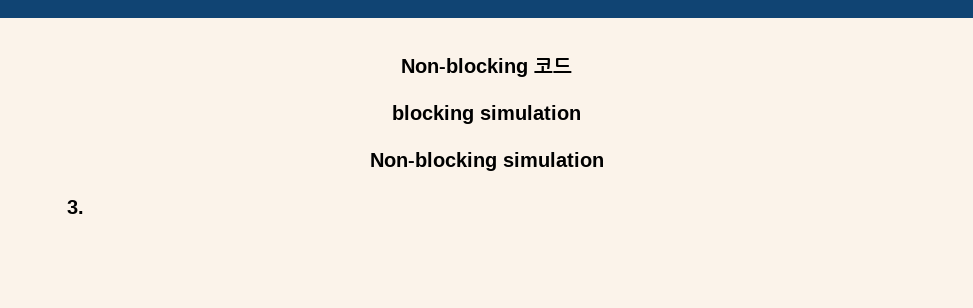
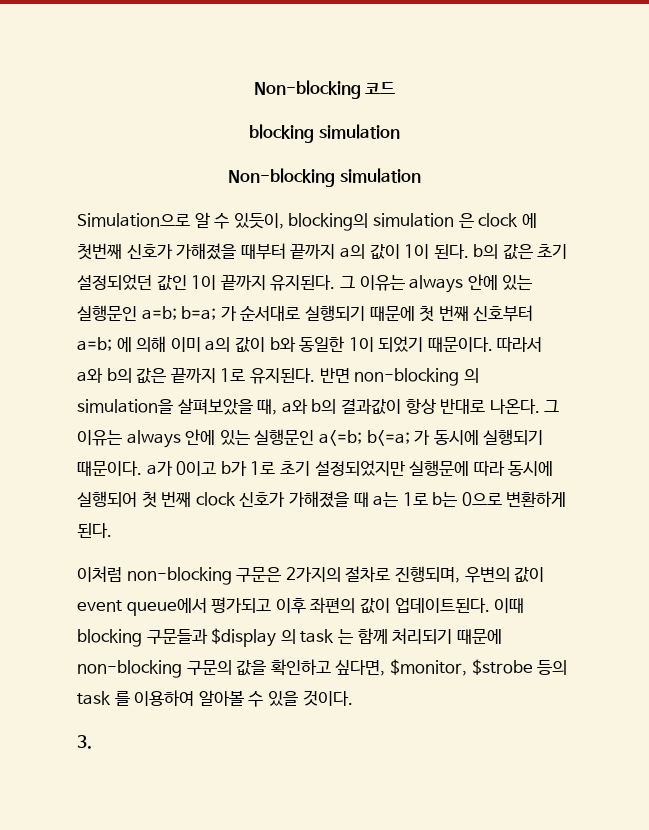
+ Simulation으로 알 수 있듯이, blocking의 simulation 은 clock 에 첫번째 신호가 가해졌을 때부터 끝까지 a의 값이 1이 된다. b의 값은 초기 설정되었던 값인 1이 끝까지 유지된다. 그 이유는 always 안에 있는 실행문인 a=b; b=a; 가 순서대로 실행되기 때문에 첫 번째 신호부터 a=b; 에 의해 이미 a의 값이 b와 동일한 1이 되었기 때문이다. 따라서 a와 b의 값은 끝까지 1로 유지된다. 반면 non-blocking 의 simulation을 살펴보았을 때, a와 b의 결과값이 항상 반대로 나온다. 그 이유는 always 안에 있는 실행문인 a<=b; b<=a; 가 동시에 실행되기 때문이다. a가 0이고 b가 1로 초기 설정되었지만 실행문에 따라 동시에 실행되어 첫 번째 clock 신호가 가해졌을 때 a는 1로 b는 0으로 변환하게 된다.
+ 이처럼 non-blocking 구문은 2가지의 절차로 진행되며, 우변의 값이 event queue에서 평가되고 이후 좌편의 값이 업데이트된다. 이때 blocking 구문들과 $display 의 task 는 함께 처리되기 때문에 non-blocking 구문의 값을 확인하고 싶다면, $monitor, $strobe 등의 task 를 이용하여 알아볼 수 있을 것이다.

